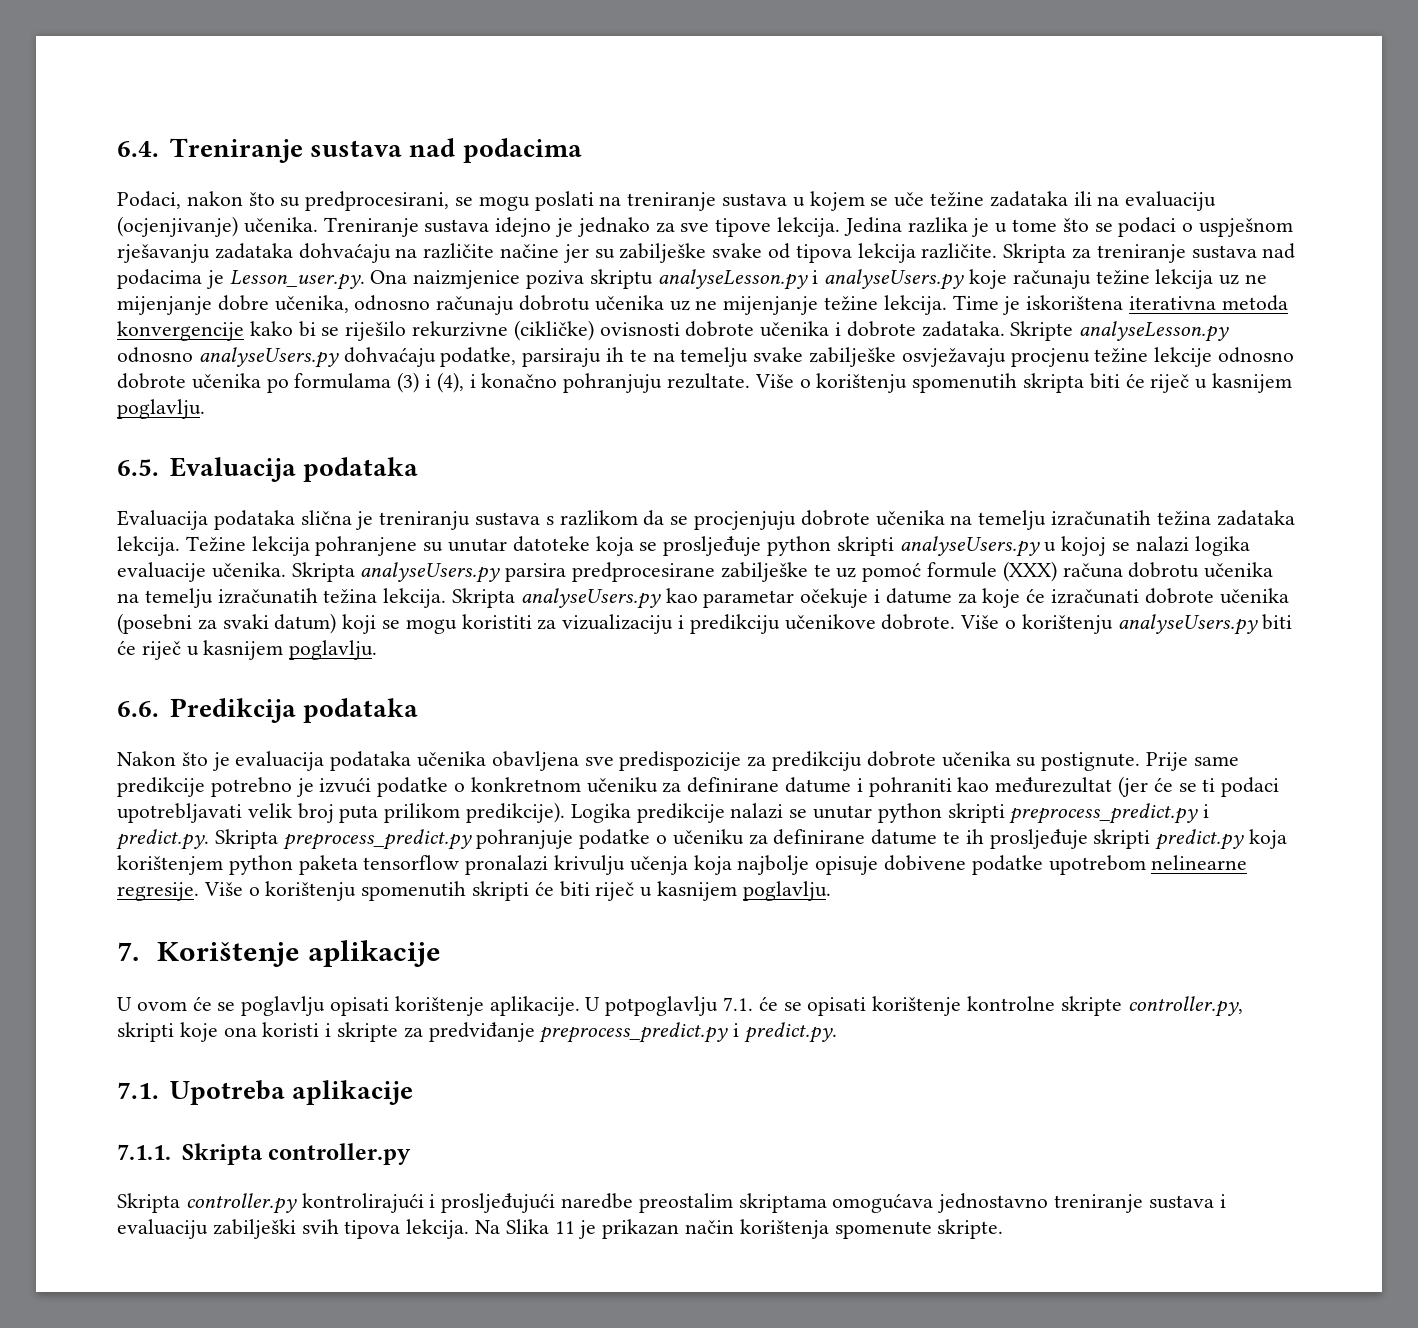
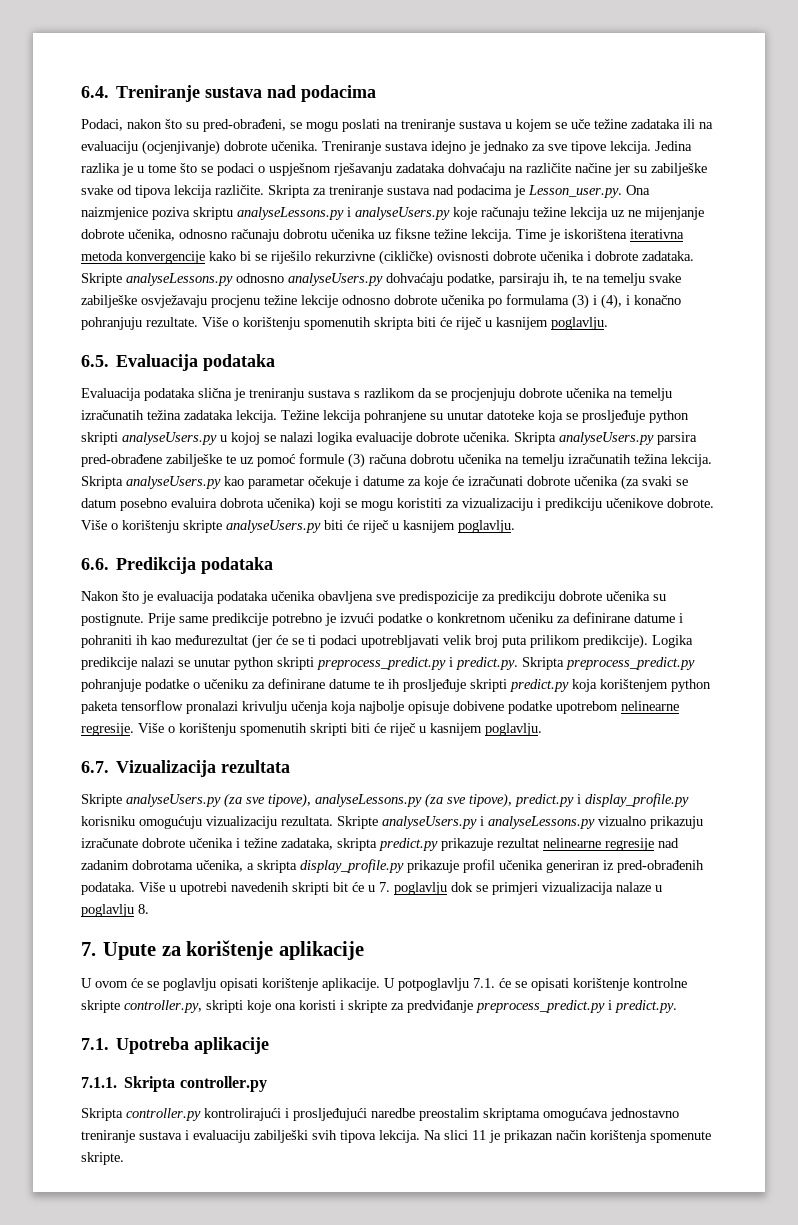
- Podaci, nakon što su predprocesirani, se mogu poslati na treniranje sustava u kojem se uče težine zadataka ili na evaluaciju (ocjenjivanje) učenika.
+ Podaci, nakon što su pred-obrađeni, se mogu poslati na treniranje sustava u kojem se uče težine zadataka ili na evaluaciju (ocjenjivanje) dobrote učenika.
- Skripta za treniranje sustava nad podacima je Lesson_user.py. Ona naizmjenice poziva skriptu analyseLesson.py i analyseUsers.py koje računaju težine lekcija uz ne mijenjanje dobre učenika, odnosno računaju dobrotu učenika uz ne mijenjanje težine lekcija.
+ Skripta za treniranje sustava nad podacima je Lesson_user.py. Ona naizmjenice poziva skriptu analyseLessons.py i analyseUsers.py koje računaju težine lekcija uz ne mijenjanje dobrote učenika, odnosno računaju dobrotu učenika uz fiksne težine lekcija.
- Skripte analyseLesson.py odnosno analyseUsers.py dohvaćaju podatke, parsiraju ih te na temelju svake zabilješke osvježavaju procjenu težine lekcije odnosno dobrote učenika po formulama (3) i (4), i konačno pohranjuju rezultate.
+ Skripte analyseLessons.py odnosno analyseUsers.py dohvaćaju podatke, parsiraju ih, te na temelju svake zabilješke osvježavaju procjenu težine lekcije odnosno dobrote učenika po formulama (3) i (4), i konačno pohranjuju rezultate.
- Težine lekcija pohranjene su unutar datoteke koja se prosljeđuje python skripti analyseUsers.py u kojoj se nalazi logika evaluacije učenika.
+ Težine lekcija pohranjene su unutar datoteke koja se prosljeđuje python skripti analyseUsers.py u kojoj se nalazi logika evaluacije dobrote učenika.
- Skripta analyseUsers.py parsira predprocesirane zabilješke te uz pomoć formule (XXX) računa dobrotu učenika na temelju izračunatih težina lekcija.
+ Skripta analyseUsers.py parsira pred-obrađene zabilješke te uz pomoć formule (3) računa dobrotu učenika na temelju izračunatih težina lekcija.
- Skripta analyseUsers.py kao parametar očekuje i datume za koje će izračunati dobrote učenika (posebni za svaki datum) koji se mogu koristiti za vizualizaciju i predikciju učenikove dobrote.
+ Skripta analyseUsers.py kao parametar očekuje i datume za koje će izračunati dobrote učenika (za svaki se datum posebno evaluira dobrota učenika) koji se mogu koristiti za vizualizaciju i predikciju učenikove dobrote.
- Više o korištenju analyseUsers.py biti će riječ u kasnijem poglavlju.
+ Više o korištenju skripte analyseUsers.py biti će riječ u kasnijem poglavlju.
- Prije same predikcije potrebno je izvući podatke o konkretnom učeniku za definirane datume i pohraniti kao međurezultat (jer će se ti podaci upotrebljavati velik broj puta prilikom predikcije).
+ Prije same predikcije potrebno je izvući podatke o konkretnom učeniku za definirane datume i pohraniti ih kao međurezultat (jer će se ti podaci upotrebljavati velik broj puta prilikom predikcije).
- Više o korištenju spomenutih skripti će biti riječ u kasnijem poglavlju.
- 7. Korištenje aplikacije
+ Više o korištenju spomenutih skripti biti će riječ u kasnijem poglavlju.
+ 6.7. Vizualizacija rezultata
+ Skripte analyseUsers.py (za sve tipove), analyseLessons.py (za sve tipove), predict.py i display_profile.py korisniku omogućuju vizualizaciju rezultata. Skripte analyseUsers.py i analyseLessons.py vizualno prikazuju izračunate dobrote učenika i težine zadataka, skripta predict.py prikazuje rezultat nelinearne regresije nad zadanim dobrotama učenika, a skripta display_profile.py prikazuje profil učenika generiran iz pred-obrađenih podataka. Više u upotrebi navedenih skripti bit će u 7. poglavlju dok se primjeri vizualizacija nalaze u poglavlju 8.
+ 7. Upute za korištenje aplikacije
- Na Slika 11 je prikazan način korištenja spomenute skripte.
+ Na slici 11 je prikazan način korištenja spomenute skripte.

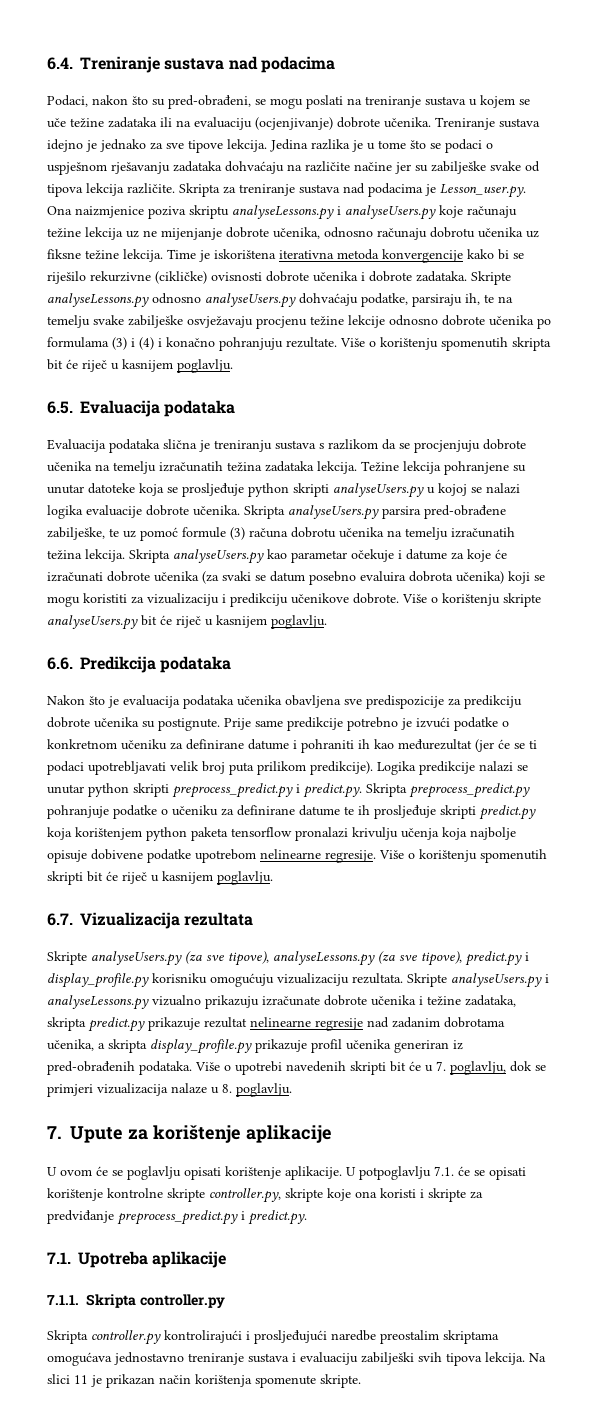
- Skripte analyseLessons.py odnosno analyseUsers.py dohvaćaju podatke, parsiraju ih, te na temelju svake zabilješke osvježavaju procjenu težine lekcije odnosno dobrote učenika po formulama (3) i (4), i konačno pohranjuju rezultate.
+ Skripte analyseLessons.py odnosno analyseUsers.py dohvaćaju podatke, parsiraju ih, te na temelju svake zabilješke osvježavaju procjenu težine lekcije odnosno dobrote učenika po formulama (3) i (4) i konačno pohranjuju rezultate.
- Više o korištenju spomenutih skripta biti će riječ u kasnijem poglavlju.
+ Više o korištenju spomenutih skripta bit će riječ u kasnijem poglavlju.
- Skripta analyseUsers.py parsira pred-obrađene zabilješke te uz pomoć formule (3) računa dobrotu učenika na temelju izračunatih težina lekcija.
+ Skripta analyseUsers.py parsira pred-obrađene zabilješke, te uz pomoć formule (3) računa dobrotu učenika na temelju izračunatih težina lekcija.
- Više o korištenju skripte analyseUsers.py biti će riječ u kasnijem poglavlju.
+ Više o korištenju skripte analyseUsers.py bit će riječ u kasnijem poglavlju.
- Više o korištenju spomenutih skripti biti će riječ u kasnijem poglavlju.
+ Više o korištenju spomenutih skripti bit će riječ u kasnijem poglavlju.
- Više u upotrebi navedenih skripti bit će u 7. poglavlju dok se primjeri vizualizacija nalaze u poglavlju 8.
+ Više o upotrebi navedenih skripti bit će u 7. poglavlju, dok se primjeri vizualizacija nalaze u 8. poglavlju.
- U potpoglavlju 7.1. će se opisati korištenje kontrolne skripte controller.py, skripti koje ona koristi i skripte za predviđanje preprocess_predict.py i predict.py.
+ U potpoglavlju 7.1. će se opisati korištenje kontrolne skripte controller.py, skripte koje ona koristi i skripte za predviđanje preprocess_predict.py i predict.py.

